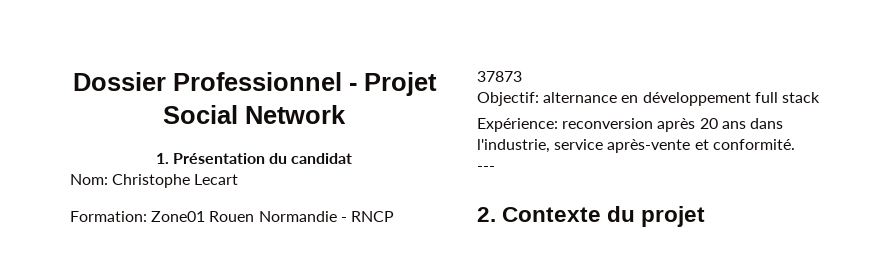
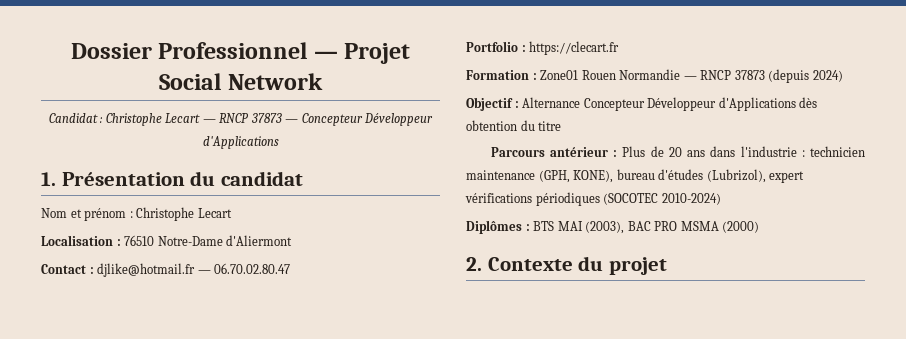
- Dossier Professionnel - Projet Social Network
+ Dossier Professionnel — Projet Social Network
+ Candidat : Christophe Lecart — RNCP 37873 — Concepteur Développeur d'Applications
  1. Présentation du candidat
- Nom: Christophe Lecart
- Formation: Zone01 Rouen Normandie - RNCP 37873
- Objectif: alternance en développement full stack
- Expérience: reconversion après 20 ans dans l'industrie, service après-vente et conformité.
- ---
+ Nom et prénom : Christophe Lecart
+ Localisation : 76510 Notre-Dame d'Aliermont
+ Contact : djlike@hotmail.fr — 06.70.02.80.47
+ Portfolio : https://clecart.fr
+ Formation : Zone01 Rouen Normandie — RNCP 37873 (depuis 2024)
+ Objectif : Alternance Concepteur Développeur d'Applications dès obtention du titre
+ Parcours antérieur : Plus de 20 ans dans l'industrie : technicien maintenance (GPH, KONE), bureau d'études (Lubrizol), expert vérifications périodiques (SOCOTEC 2010-2024)
+ Diplômes : BTS MAI (2003), BAC PRO MSMA (2000)

